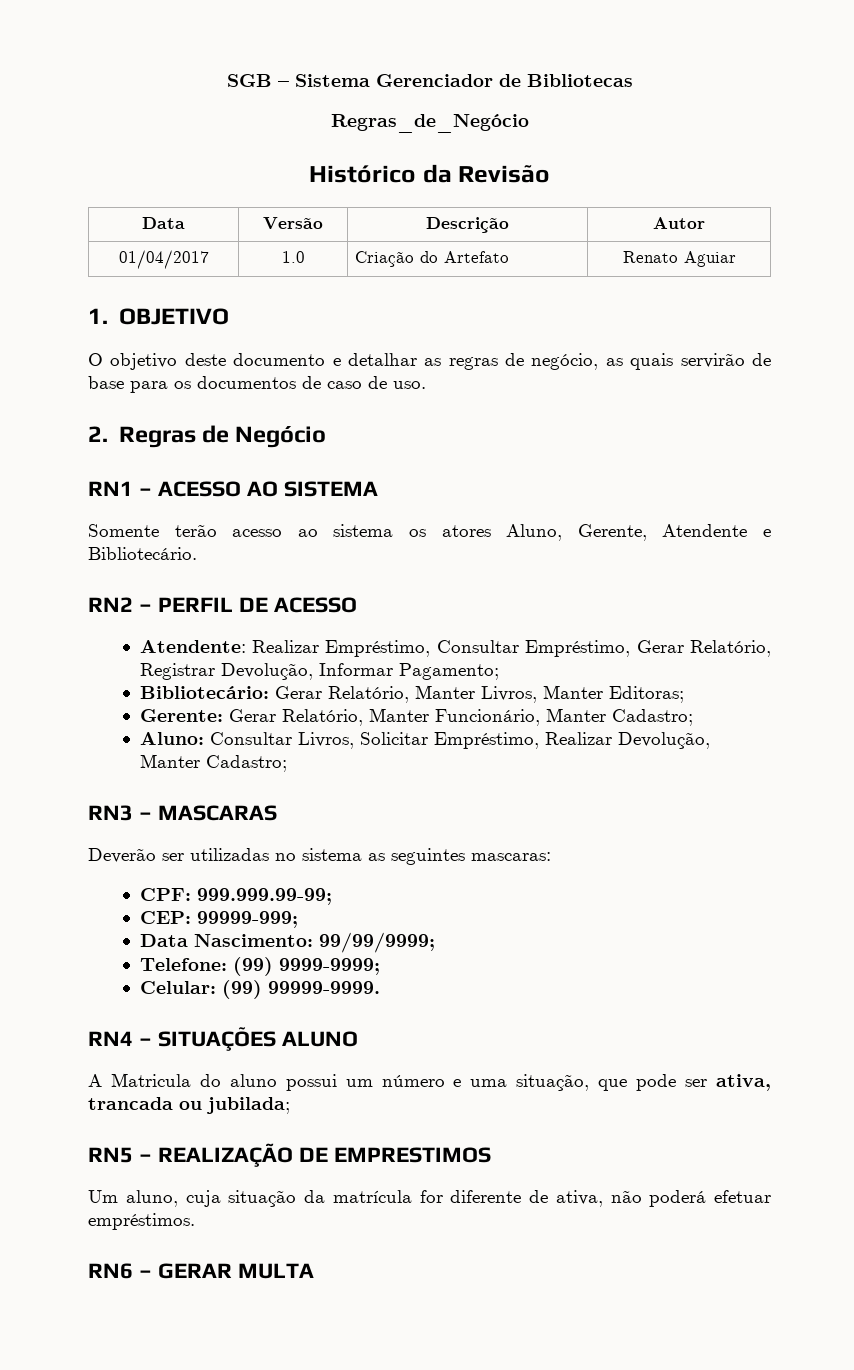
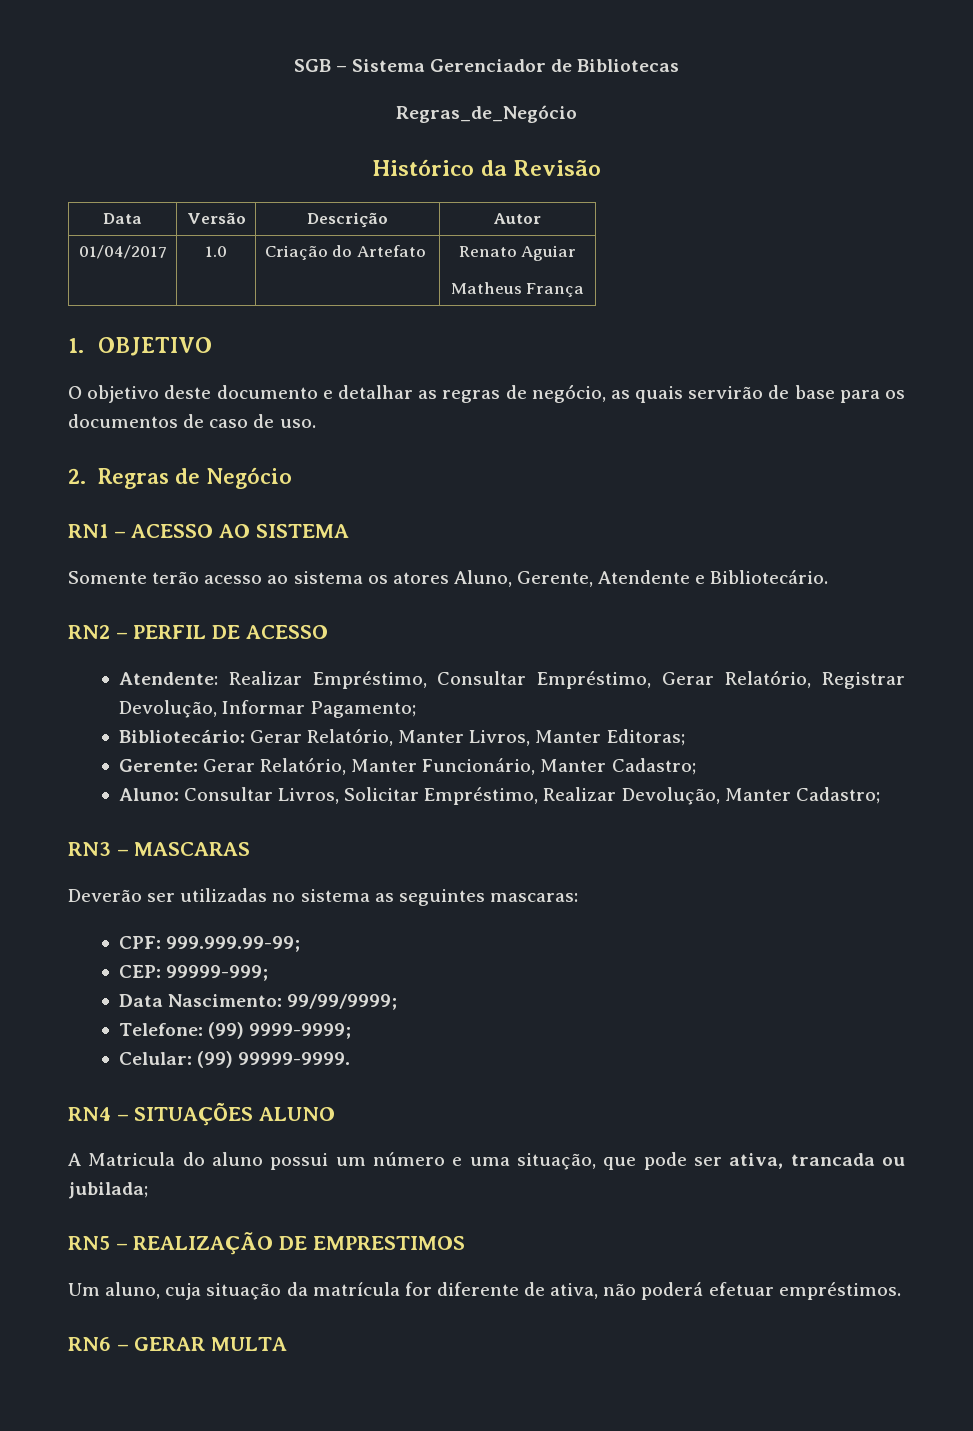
  01/04/2017 | 1.0 | Criação do Artefato | Renato Aguiar
+ Matheus França

